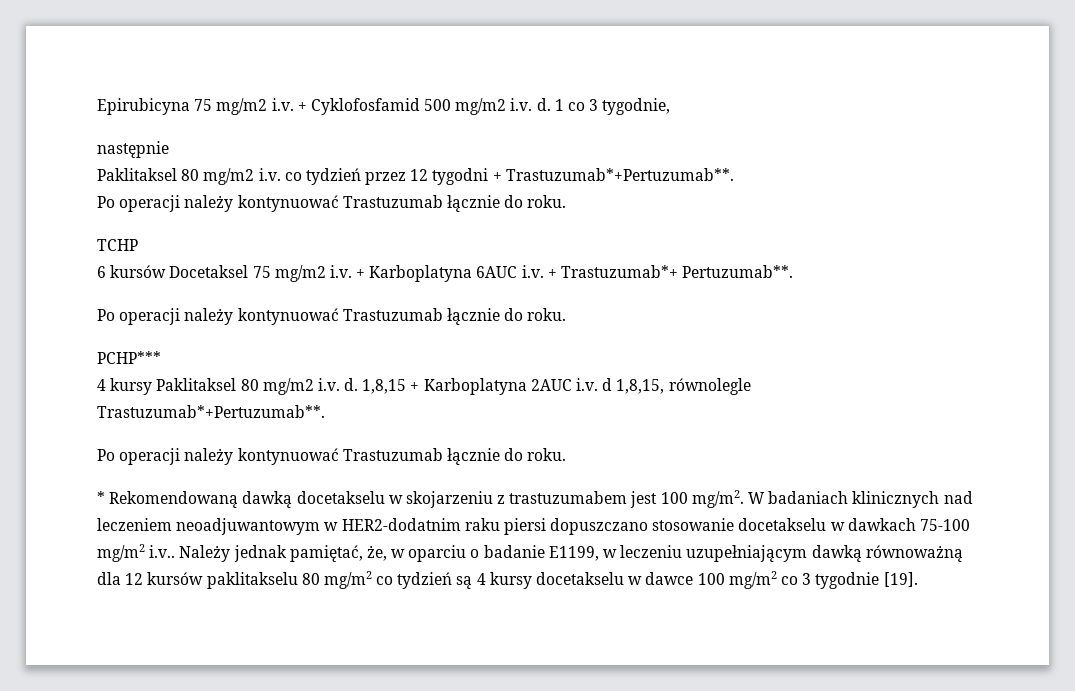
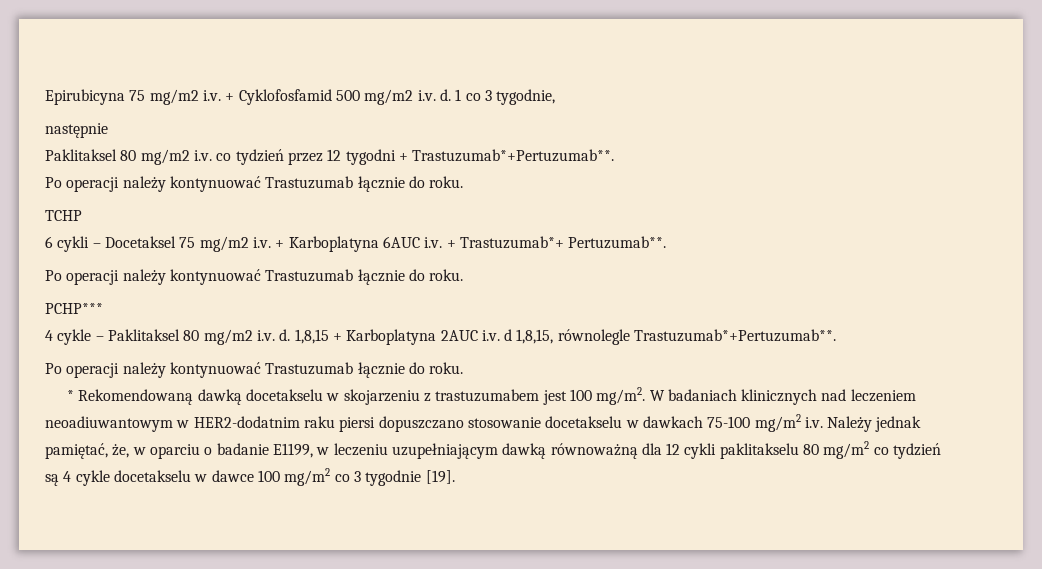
- 6 kursów Docetaksel 75 mg/m2 i.v. + Karboplatyna 6AUC i.v. + Trastuzumab*+ Pertuzumab**.
+ 6 cykli – Docetaksel 75 mg/m2 i.v. + Karboplatyna 6AUC i.v. + Trastuzumab*+ Pertuzumab**.
- 4 kursy Paklitaksel 80 mg/m2 i.v. d.
+ 4 cykle – Paklitaksel 80 mg/m2 i.v. d.
- W badaniach klinicznych nad leczeniem neoadjuwantowym w HER2-dodatnim raku piersi dopuszczano stosowanie docetakselu w dawkach 75-100 mg/m2 i.v.. Należy jednak pamiętać, że, w oparciu o badanie E1199, w leczeniu uzupełniającym dawką równoważną dla 12 kursów paklitakselu 80 mg/m2 co tydzień są 4 kursy docetakselu w dawce 100 mg/m2 co 3 tygodnie [19].
+ W badaniach klinicznych nad leczeniem neoadiuwantowym w HER2-dodatnim raku piersi dopuszczano stosowanie docetakselu w dawkach 75-100 mg/m2 i.v. Należy jednak pamiętać, że, w oparciu o badanie E1199, w leczeniu uzupełniającym dawką równoważną dla 12 cykli paklitakselu 80 mg/m2 co tydzień są 4 cykle docetakselu w dawce 100 mg/m2 co 3 tygodnie [19].

